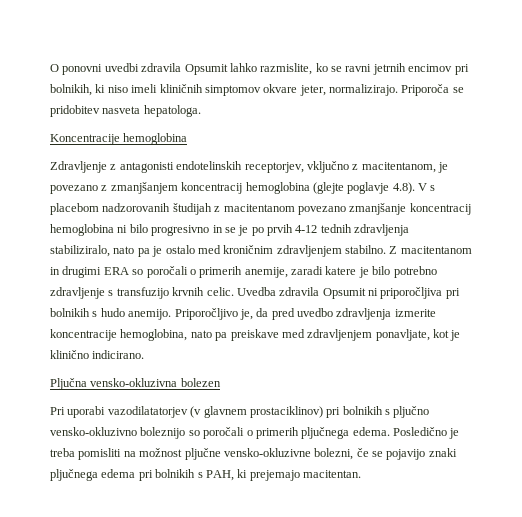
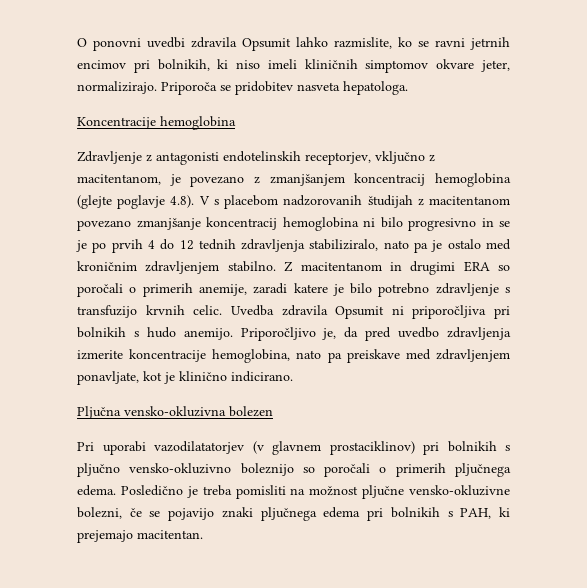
- Zdravljenje z antagonisti endotelinskih receptorjev, vključno z macitentanom, je povezano z zmanjšanjem koncentracij hemoglobina (glejte poglavje 4.8). V s placebom nadzorovanih študijah z macitentanom povezano zmanjšanje koncentracij hemoglobina ni bilo progresivno in se je po prvih 4-12 tednih zdravljenja stabiliziralo, nato pa je ostalo med kroničnim zdravljenjem stabilno.
+ Zdravljenje z antagonisti endotelinskih receptorjev, vključno z macitentanom, je povezano z zmanjšanjem koncentracij hemoglobina (glejte poglavje 4.8). V s placebom nadzorovanih študijah z macitentanom povezano zmanjšanje koncentracij hemoglobina ni bilo progresivno in se je po prvih 4 do 12 tednih zdravljenja stabiliziralo, nato pa je ostalo med kroničnim zdravljenjem stabilno.

